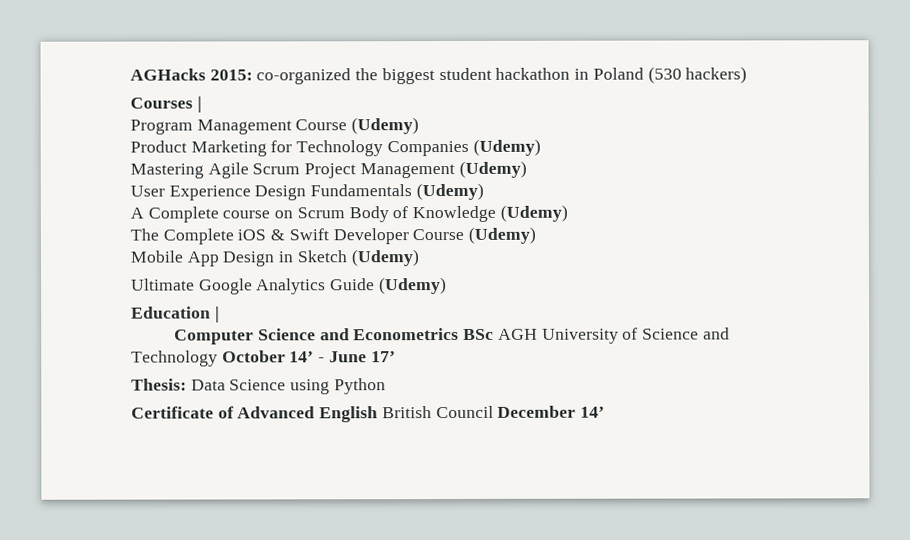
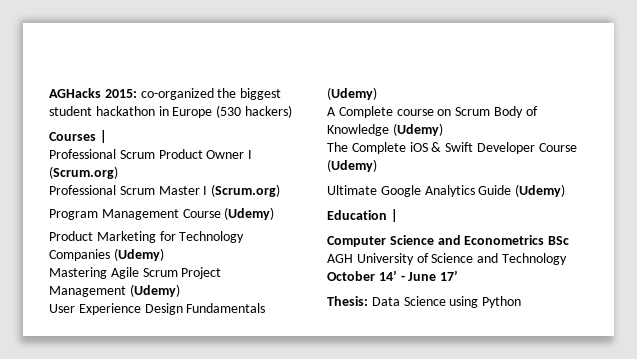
- AGHacks 2015: co-organized the biggest student hackathon in Poland (530 hackers)
+ AGHacks 2015: co-organized the biggest student hackathon in Europe (530 hackers)
+ Professional Scrum Product Owner I (Scrum.org)
+ Professional Scrum Master I (Scrum.org)
- Mobile App Design in Sketch (Udemy)
- Certificate of Advanced English British Council December 14’

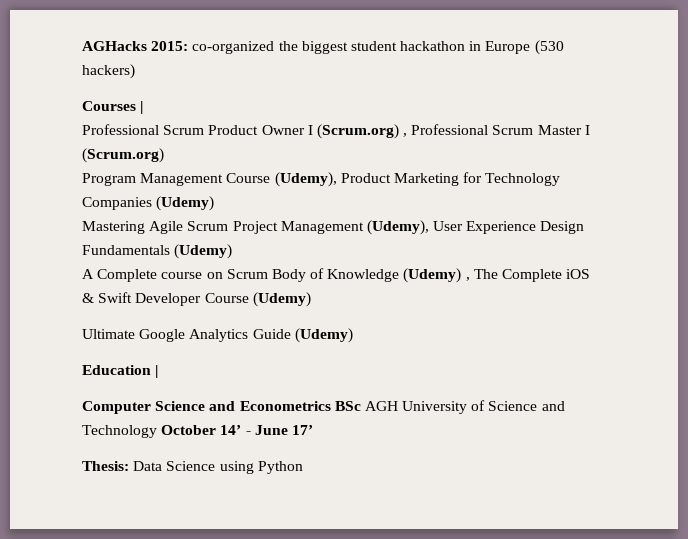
- Professional Scrum Product Owner I (Scrum.org)
- Professional Scrum Master I (Scrum.org)
+ Professional Scrum Product Owner I (Scrum.org) , Professional Scrum Master I (Scrum.org)
- Program Management Course (Udemy)
- Product Marketing for Technology Companies (Udemy)
+ Program Management Course (Udemy), Product Marketing for Technology Companies (Udemy)
- Mastering Agile Scrum Project Management (Udemy)
- User Experience Design Fundamentals (Udemy)
+ Mastering Agile Scrum Project Management (Udemy), User Experience Design Fundamentals (Udemy)
- A Complete course on Scrum Body of Knowledge (Udemy)
- The Complete iOS & Swift Developer Course (Udemy)
+ A Complete course on Scrum Body of Knowledge (Udemy) , The Complete iOS & Swift Developer Course (Udemy)

